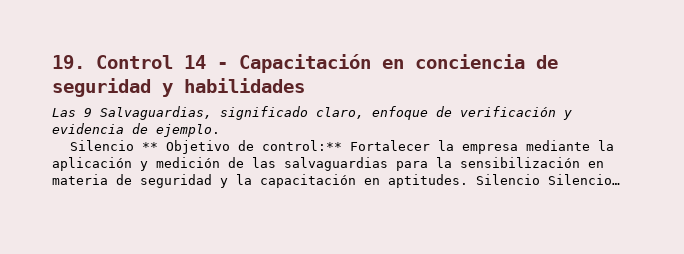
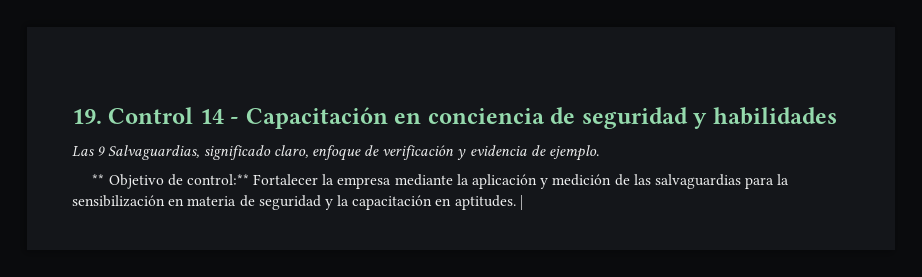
- Silencio ** Objetivo de control:** Fortalecer la empresa mediante la aplicación y medición de las salvaguardias para la sensibilización en materia de seguridad y la capacitación en aptitudes.
+ ** Objetivo de control:** Fortalecer la empresa mediante la aplicación y medición de las salvaguardias para la sensibilización en materia de seguridad y la capacitación en aptitudes.
- Silencio Silencio…
+ |

